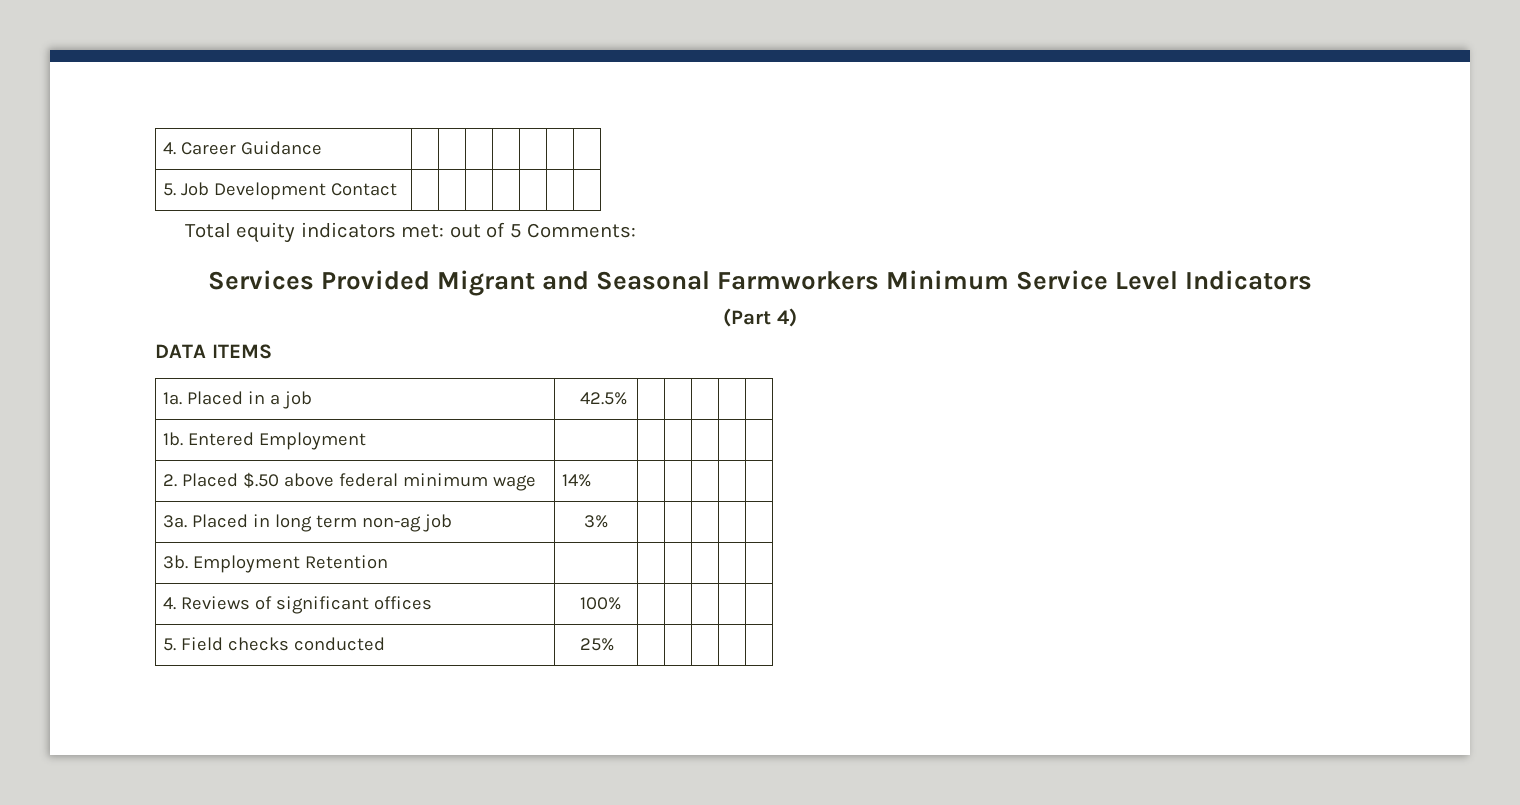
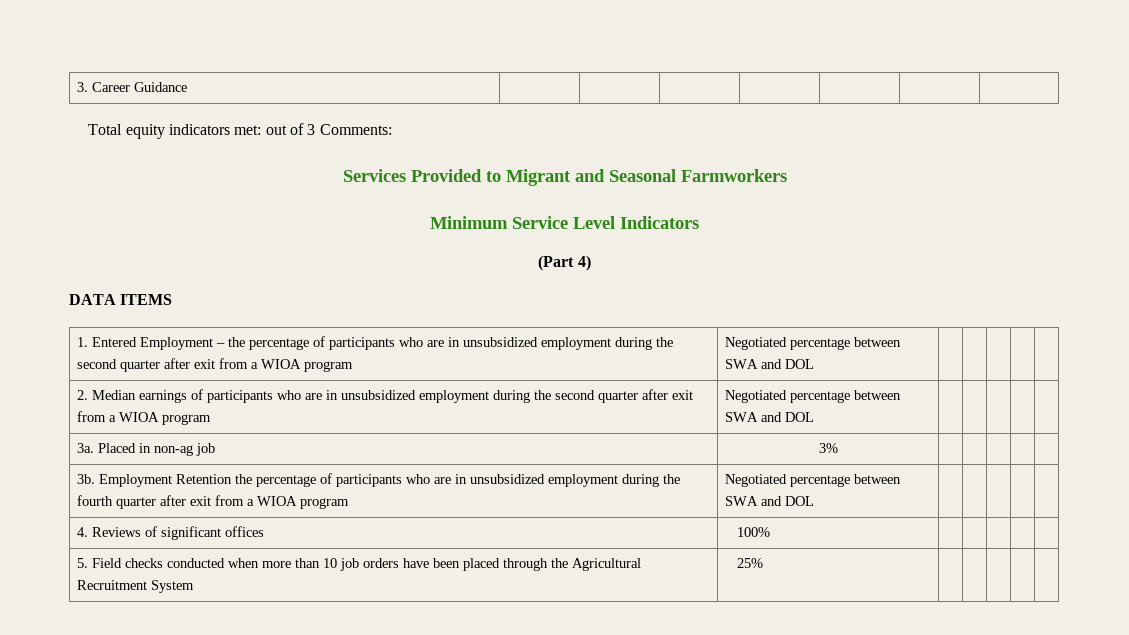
- 4. Career Guidance | | | | | | |
+ 3. Career Guidance | | | | | | |
- 5. Job Development Contact | | | | | | |
- Total equity indicators met: out of 5 Comments:
+ Total equity indicators met: out of 3 Comments:
- Services Provided Migrant and Seasonal Farmworkers Minimum Service Level Indicators
+ Services Provided to Migrant and Seasonal Farmworkers
+ Minimum Service Level Indicators
- 1a. Placed in a job | 42.5% | | | | |
- 1b. Entered Employment | | | | | |
- 2. Placed $.50 above federal minimum wage | 14% | | | | |
+ 1. Entered Employment – the percentage of participants who are in unsubsidized employment during the second quarter after exit from a WIOA program | Negotiated percentage between SWA and DOL | | | | |
+ 2. Median earnings of participants who are in unsubsidized employment during the second quarter after exit from a WIOA program | Negotiated percentage between SWA and DOL | | | | |
- 3a. Placed in long term non-ag job | 3% | | | | |
+ 3a. Placed in non-ag job | 3% | | | | |
- 3b. Employment Retention | | | | | |
+ 3b. Employment Retention the percentage of participants who are in unsubsidized employment during the fourth quarter after exit from a WIOA program | Negotiated percentage between SWA and DOL | | | | |
- 5. Field checks conducted | 25% | | | | |
+ 5. Field checks conducted when more than 10 job orders have been placed through the Agricultural Recruitment System | 25% | | | | |

